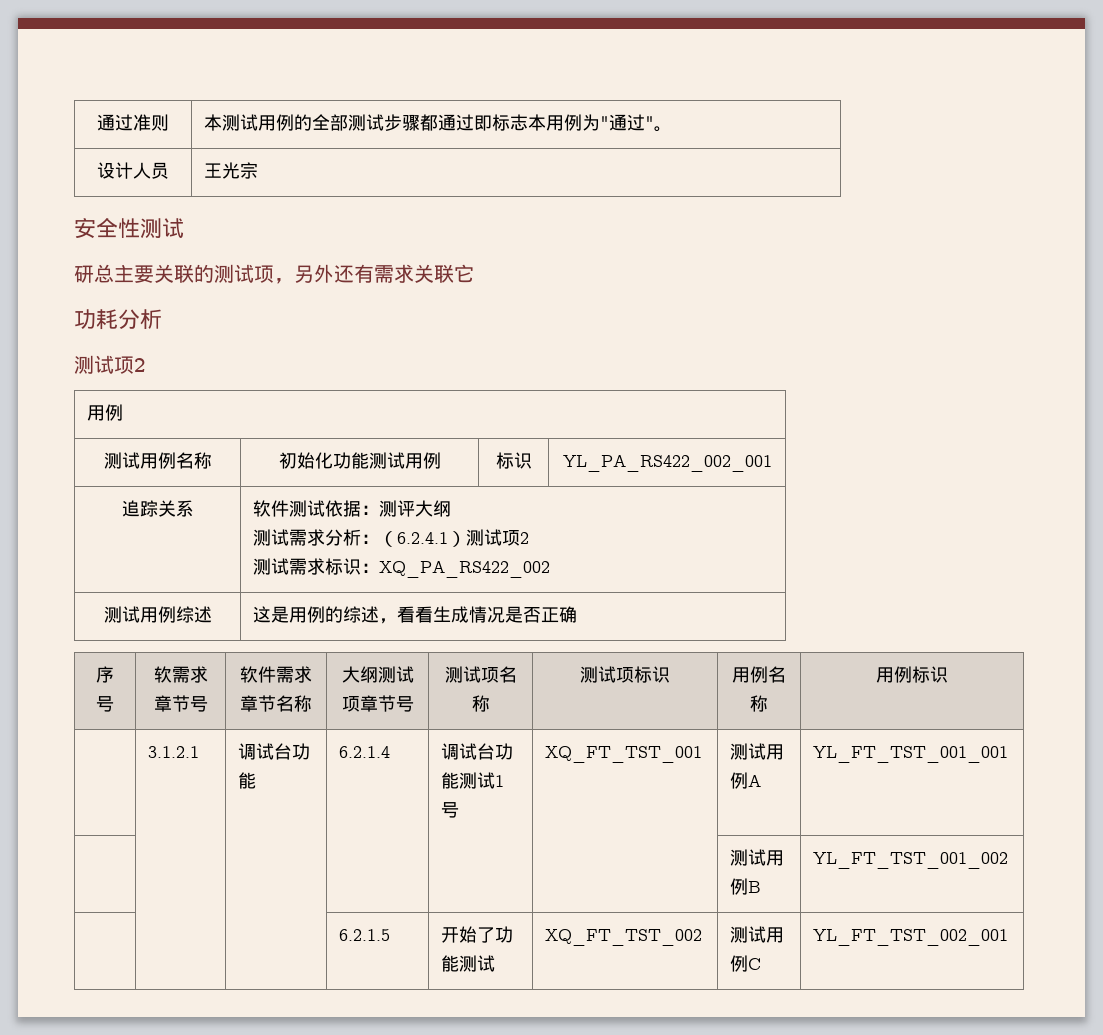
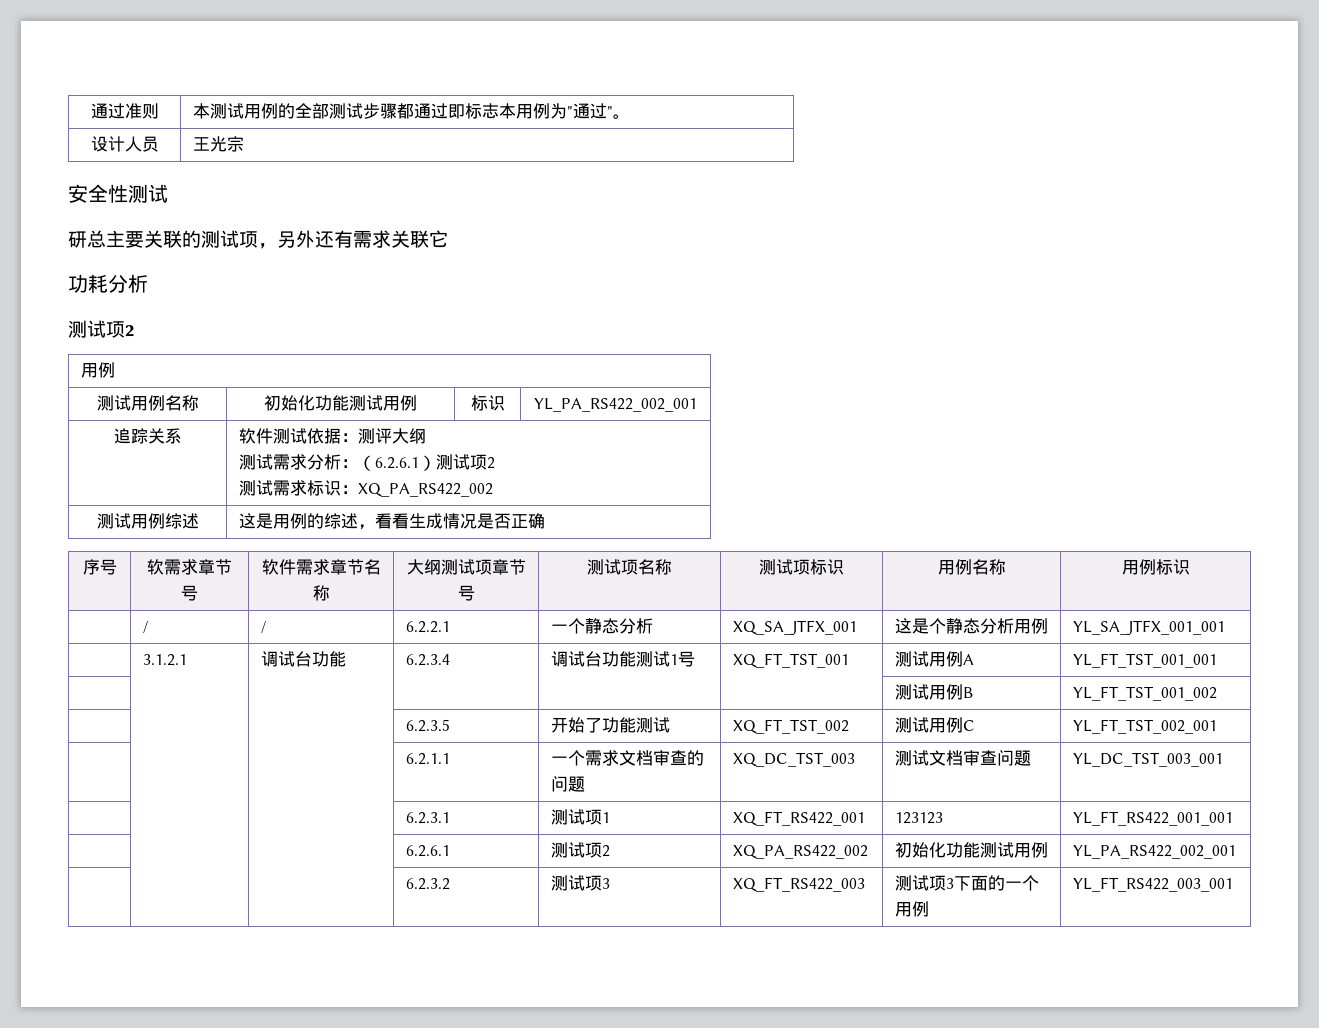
  追踪关系 | 软件测试依据：测评大纲
- 测试需求分析：（6.2.4.1）测试项2
+ 测试需求分析：（6.2.6.1）测试项2
+ | / | / | 6.2.2.1 | 一个静态分析 | XQ_SA_JTFX_001 | 这是个静态分析用例 | YL_SA_JTFX_001_001
- | 3.1.2.1 | 调试台功能 | 6.2.1.4 | 调试台功能测试1号 | XQ_FT_TST_001 | 测试用例A | YL_FT_TST_001_001
+ | 3.1.2.1 | 调试台功能 | 6.2.3.4 | 调试台功能测试1号 | XQ_FT_TST_001 | 测试用例A | YL_FT_TST_001_001
- | | | 6.2.1.5 | 开始了功能测试 | XQ_FT_TST_002 | 测试用例C | YL_FT_TST_002_001
+ | | | 6.2.3.5 | 开始了功能测试 | XQ_FT_TST_002 | 测试用例C | YL_FT_TST_002_001
+ | | | 6.2.1.1 | 一个需求文档审查的问题 | XQ_DC_TST_003 | 测试文档审查问题 | YL_DC_TST_003_001
+ | | | 6.2.3.1 | 测试项1 | XQ_FT_RS422_001 | 123123 | YL_FT_RS422_001_001
+ | | | 6.2.6.1 | 测试项2 | XQ_PA_RS422_002 | 初始化功能测试用例 | YL_PA_RS422_002_001
+ | | | 6.2.3.2 | 测试项3 | XQ_FT_RS422_003 | 测试项3下面的一个用例 | YL_FT_RS422_003_001

